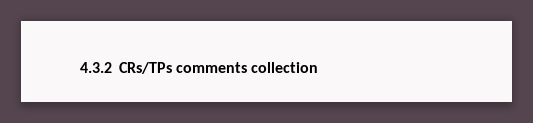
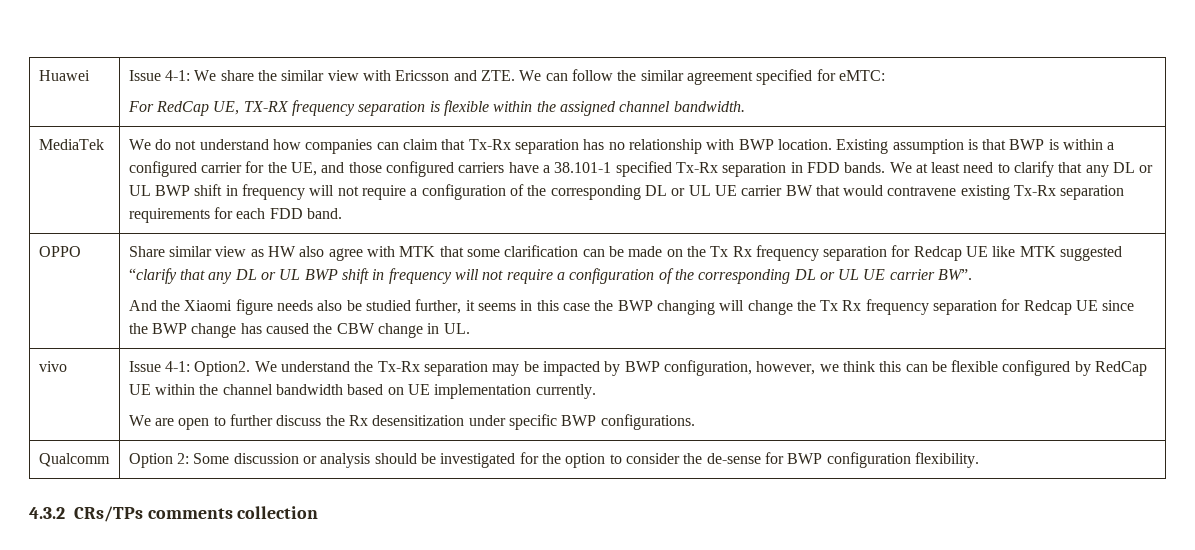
+ Huawei | Issue 4-1: We share the similar view with Ericsson and ZTE. We can follow the similar agreement specified for eMTC:
+ For RedCap UE, TX-RX frequency separation is flexible within the assigned channel bandwidth.
+ MediaTek | We do not understand how companies can claim that Tx-Rx separation has no relationship with BWP location. Existing assumption is that BWP is within a configured carrier for the UE, and those configured carriers have a 38.101-1 specified Tx-Rx separation in FDD bands. We at least need to clarify that any DL or UL BWP shift in frequency will not require a configuration of the corresponding DL or UL UE carrier BW that would contravene existing Tx-Rx separation requirements for each FDD band.
+ OPPO | Share similar view as HW also agree with MTK that some clarification can be made on the Tx Rx frequency separation for Redcap UE like MTK suggested “clarify that any DL or UL BWP shift in frequency will not require a configuration of the corresponding DL or UL UE carrier BW”.
+ And the Xiaomi figure needs also be studied further, it seems in this case the BWP changing will change the Tx Rx frequency separation for Redcap UE since the BWP change has caused the CBW change in UL.
+ vivo | Issue 4-1: Option2. We understand the Tx-Rx separation may be impacted by BWP configuration, however, we think this can be flexible configured by RedCap UE within the channel bandwidth based on UE implementation currently.
+ We are open to further discuss the Rx desensitization under specific BWP configurations.
+ Qualcomm | Option 2: Some discussion or analysis should be investigated for the option to consider the de-sense for BWP configuration flexibility.

